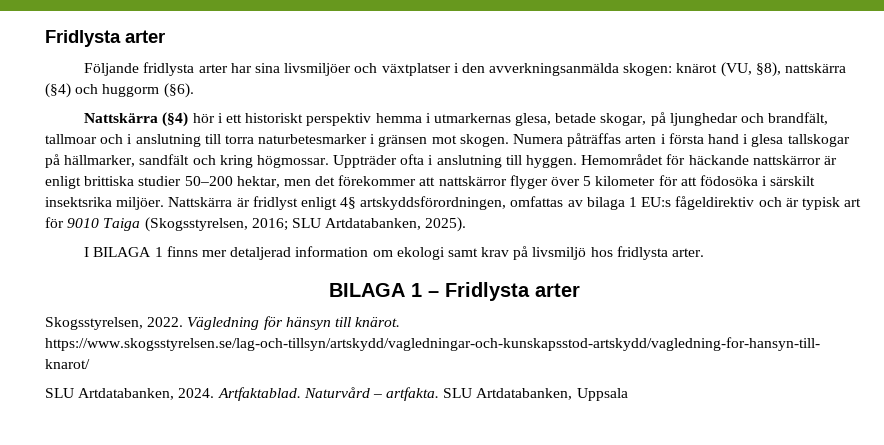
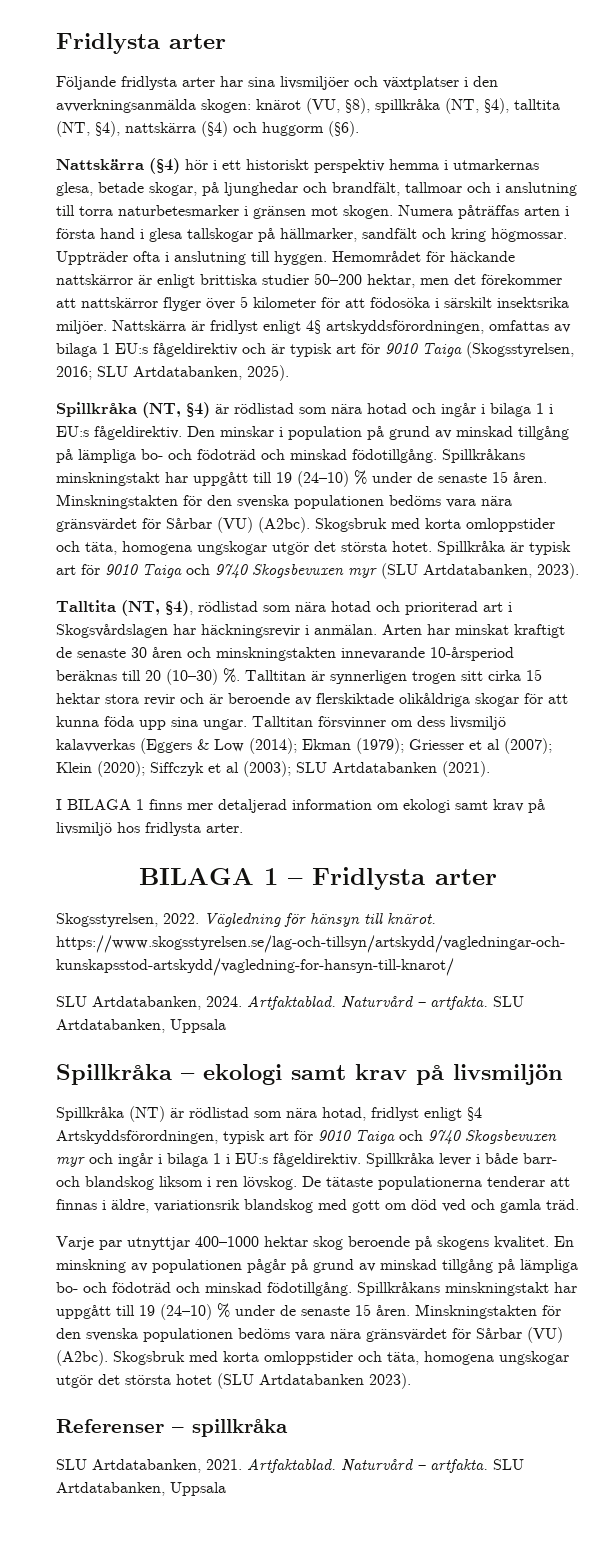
- Följande fridlysta arter har sina livsmiljöer och växtplatser i den avverkningsanmälda skogen: knärot (VU, §8), nattskärra (§4) och huggorm (§6).
+ Följande fridlysta arter har sina livsmiljöer och växtplatser i den avverkningsanmälda skogen: knärot (VU, §8), spillkråka (NT, §4), talltita (NT, §4), nattskärra (§4) och huggorm (§6).
+ Spillkråka (NT, §4) är rödlistad som nära hotad och ingår i bilaga 1 i EU:s fågeldirektiv. Den minskar i population på grund av minskad tillgång på lämpliga bo- och födoträd och minskad födotillgång. Spillkråkans minskningstakt har uppgått till 19 (24–10) % under de senaste 15 åren. Minskningstakten för den svenska populationen bedöms vara nära gränsvärdet för Sårbar (VU) (A2bc). Skogsbruk med korta omloppstider och täta, homogena ungskogar utgör det största hotet. Spillkråka är typisk art för 9010 Taiga och 9740 Skogsbevuxen myr (SLU Artdatabanken, 2023).
+ Talltita (NT, §4), rödlistad som nära hotad och prioriterad art i Skogsvårdslagen har häckningsrevir i anmälan. Arten har minskat kraftigt de senaste 30 åren och minskningstakten innevarande 10-årsperiod beräknas till 20 (10–30) %. Talltitan är synnerligen trogen sitt cirka 15 hektar stora revir och är beroende av flerskiktade olikåldriga skogar för att kunna föda upp sina ungar. Talltitan försvinner om dess livsmiljö kalavverkas (Eggers & Low (2014); Ekman (1979); Griesser et al (2007); Klein (2020); Siffczyk et al (2003); SLU Artdatabanken (2021).
+ Spillkråka – ekologi samt krav på livsmiljön
+ Spillkråka (NT) är rödlistad som nära hotad, fridlyst enligt §4 Artskyddsförordningen, typisk art för 9010 Taiga och 9740 Skogsbevuxen myr och ingår i bilaga 1 i EU:s fågeldirektiv. Spillkråka lever i både barr- och blandskog liksom i ren lövskog. De tätaste populationerna tenderar att finnas i äldre, variationsrik blandskog med gott om död ved och gamla träd.
+ Varje par utnyttjar 400–1000 hektar skog beroende på skogens kvalitet. En minskning av populationen pågår på grund av minskad tillgång på lämpliga bo- och födoträd och minskad födotillgång. Spillkråkans minskningstakt har uppgått till 19 (24–10) % under de senaste 15 åren. Minskningstakten för den svenska populationen bedöms vara nära gränsvärdet för Sårbar (VU) (A2bc). Skogsbruk med korta omloppstider och täta, homogena ungskogar utgör det största hotet (SLU Artdatabanken 2023).
+ Referenser – spillkråka
+ SLU Artdatabanken, 2021. Artfaktablad. Naturvård – artfakta. SLU Artdatabanken, Uppsala

